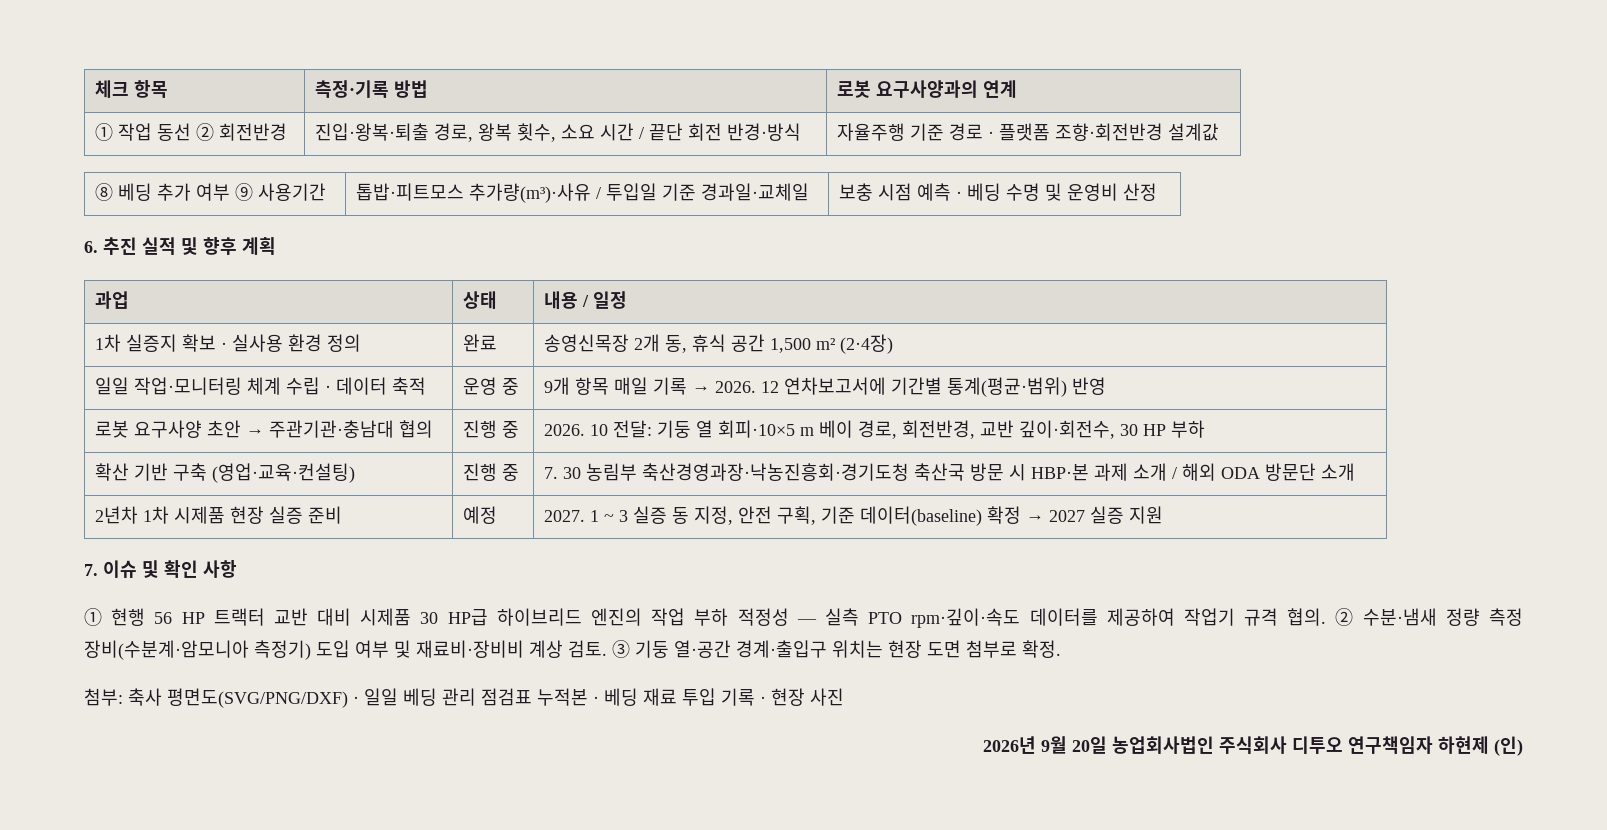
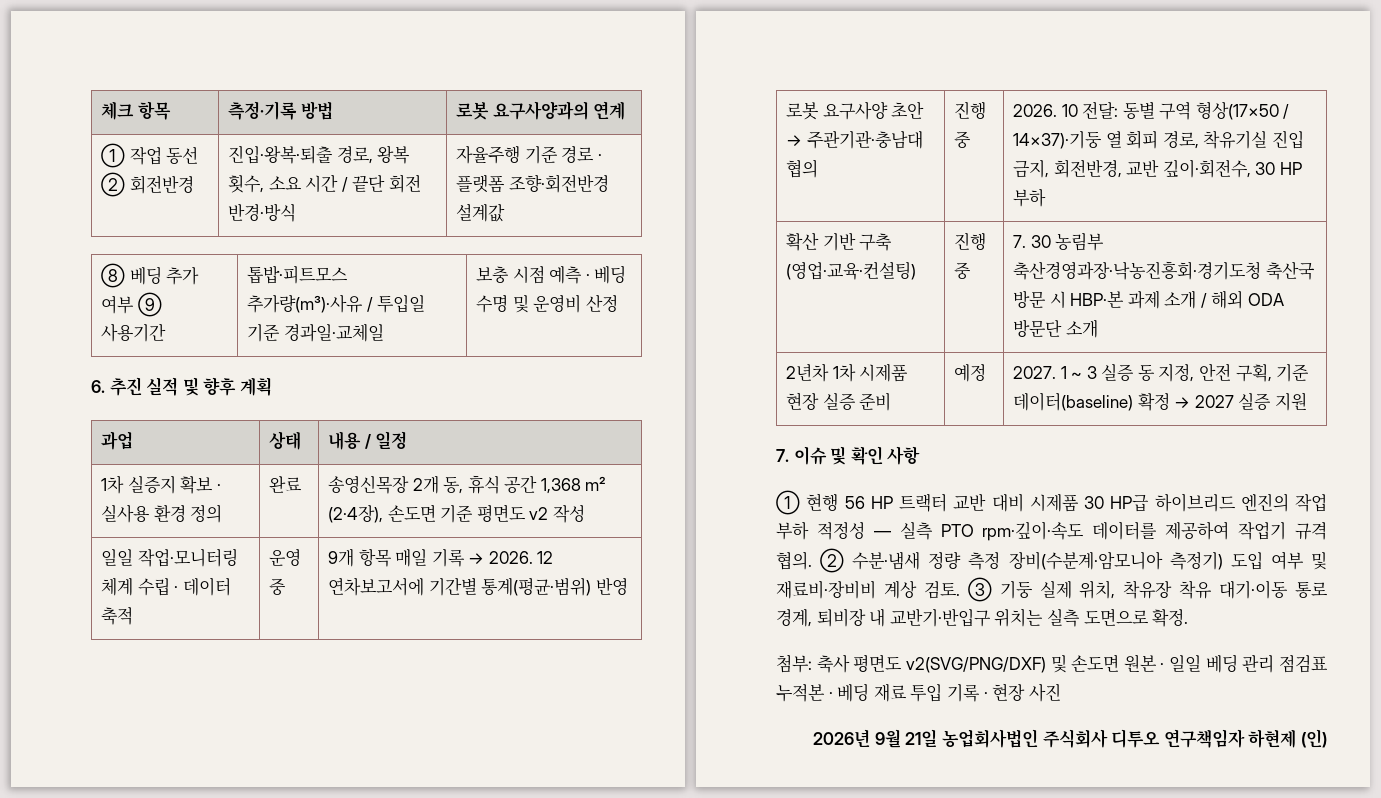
- 1차 실증지 확보 · 실사용 환경 정의 | 완료 | 송영신목장 2개 동, 휴식 공간 1,500 m² (2·4장)
+ 1차 실증지 확보 · 실사용 환경 정의 | 완료 | 송영신목장 2개 동, 휴식 공간 1,368 m² (2·4장), 손도면 기준 평면도 v2 작성
- 로봇 요구사양 초안 → 주관기관·충남대 협의 | 진행 중 | 2026. 10 전달: 기둥 열 회피·10×5 m 베이 경로, 회전반경, 교반 깊이·회전수, 30 HP 부하
+ 로봇 요구사양 초안 → 주관기관·충남대 협의 | 진행 중 | 2026. 10 전달: 동별 구역 형상(17×50 / 14×37)·기둥 열 회피 경로, 착유기실 진입 금지, 회전반경, 교반 깊이·회전수, 30 HP 부하
- ③ 기둥 열·공간 경계·출입구 위치는 현장 도면 첨부로 확정.
- 첨부: 축사 평면도(SVG/PNG/DXF) · 일일 베딩 관리 점검표 누적본 · 베딩 재료 투입 기록 · 현장 사진
+ ③ 기둥 실제 위치, 착유장 착유 대기·이동 통로 경계, 퇴비장 내 교반기·반입구 위치는 실측 도면으로 확정.
+ 첨부: 축사 평면도 v2(SVG/PNG/DXF) 및 손도면 원본 · 일일 베딩 관리 점검표 누적본 · 베딩 재료 투입 기록 · 현장 사진
- 2026년 9월 20일 농업회사법인 주식회사 디투오 연구책임자 하현제 (인)
+ 2026년 9월 21일 농업회사법인 주식회사 디투오 연구책임자 하현제 (인)

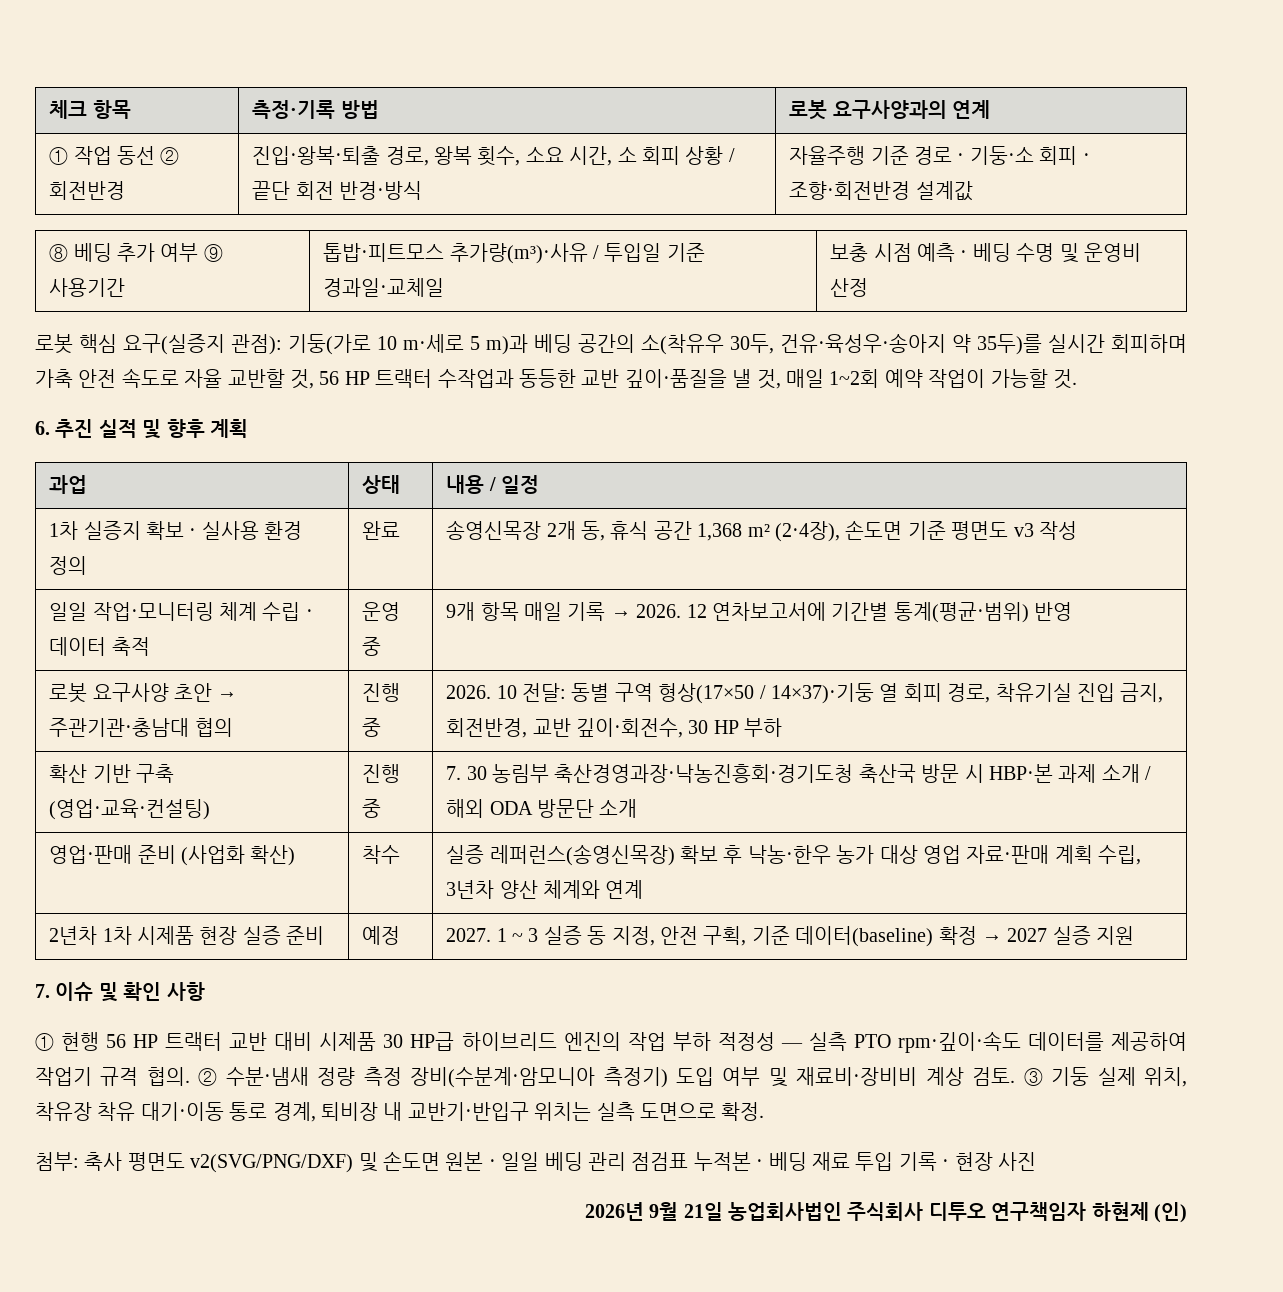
- ① 작업 동선 ② 회전반경 | 진입·왕복·퇴출 경로, 왕복 횟수, 소요 시간 / 끝단 회전 반경·방식 | 자율주행 기준 경로 · 플랫폼 조향·회전반경 설계값
+ ① 작업 동선 ② 회전반경 | 진입·왕복·퇴출 경로, 왕복 횟수, 소요 시간, 소 회피 상황 / 끝단 회전 반경·방식 | 자율주행 기준 경로 · 기둥·소 회피 · 조향·회전반경 설계값
+ 로봇 핵심 요구(실증지 관점): 기둥(가로 10 m·세로 5 m)과 베딩 공간의 소(착유우 30두, 건유·육성우·송아지 약 35두)를 실시간 회피하며 가축 안전 속도로 자율 교반할 것, 56 HP 트랙터 수작업과 동등한 교반 깊이·품질을 낼 것, 매일 1~2회 예약 작업이 가능할 것.
- 1차 실증지 확보 · 실사용 환경 정의 | 완료 | 송영신목장 2개 동, 휴식 공간 1,368 m² (2·4장), 손도면 기준 평면도 v2 작성
+ 1차 실증지 확보 · 실사용 환경 정의 | 완료 | 송영신목장 2개 동, 휴식 공간 1,368 m² (2·4장), 손도면 기준 평면도 v3 작성
+ 영업·판매 준비 (사업화 확산) | 착수 | 실증 레퍼런스(송영신목장) 확보 후 낙농·한우 농가 대상 영업 자료·판매 계획 수립, 3년차 양산 체계와 연계

